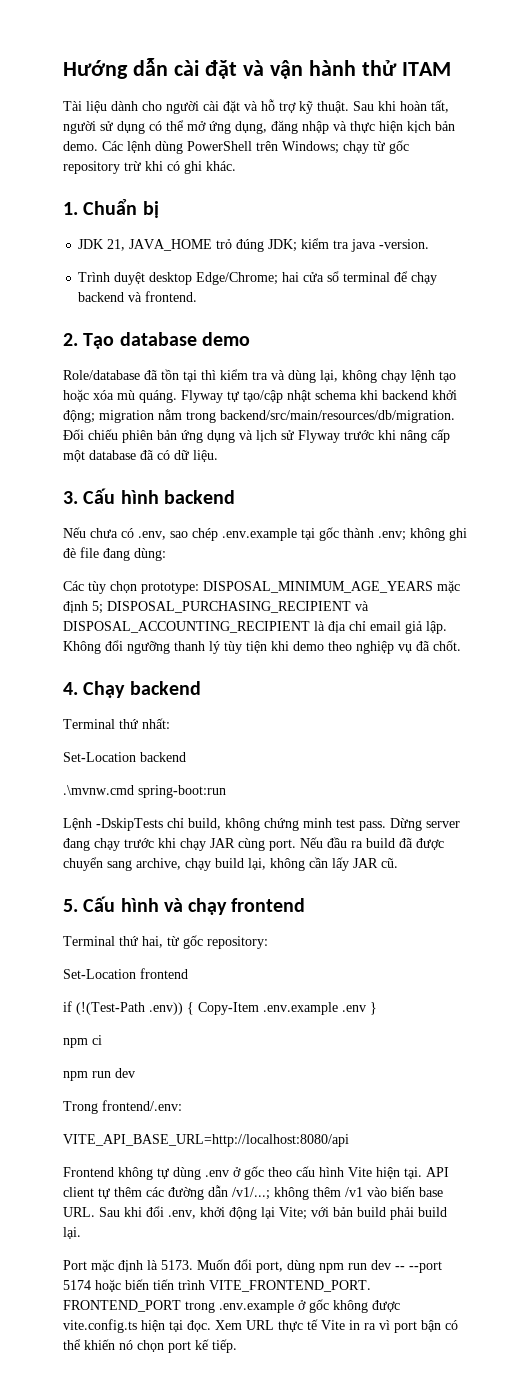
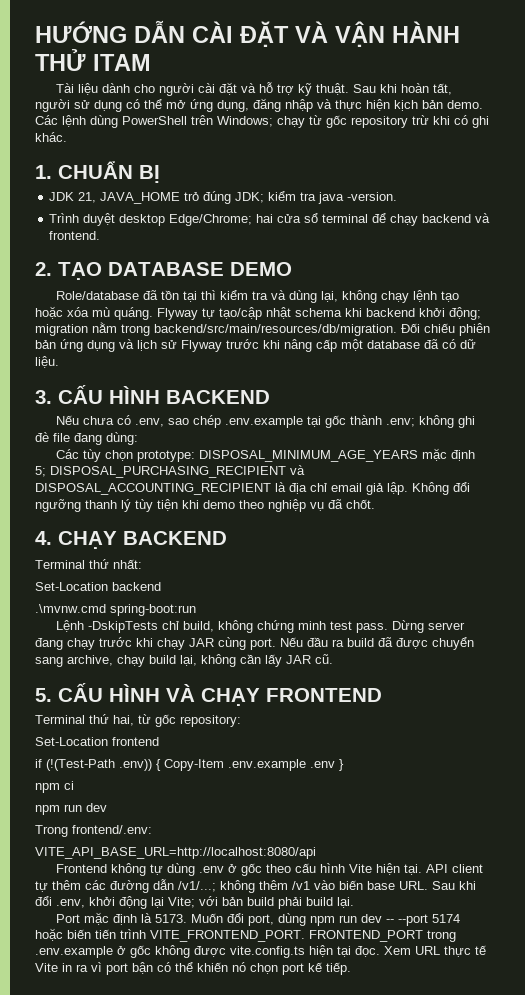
- Hướng dẫn cài đặt và vận hành thử ITAM
+ HƯỚNG DẪN CÀI ĐẶT VÀ VẬN HÀNH THỬ ITAM
- 1. Chuẩn bị
+ 1. CHUẨN BỊ
- 2. Tạo database demo
+ 2. TẠO DATABASE DEMO
- 3. Cấu hình backend
+ 3. CẤU HÌNH BACKEND
- 4. Chạy backend
+ 4. CHẠY BACKEND
- 5. Cấu hình và chạy frontend
+ 5. CẤU HÌNH VÀ CHẠY FRONTEND

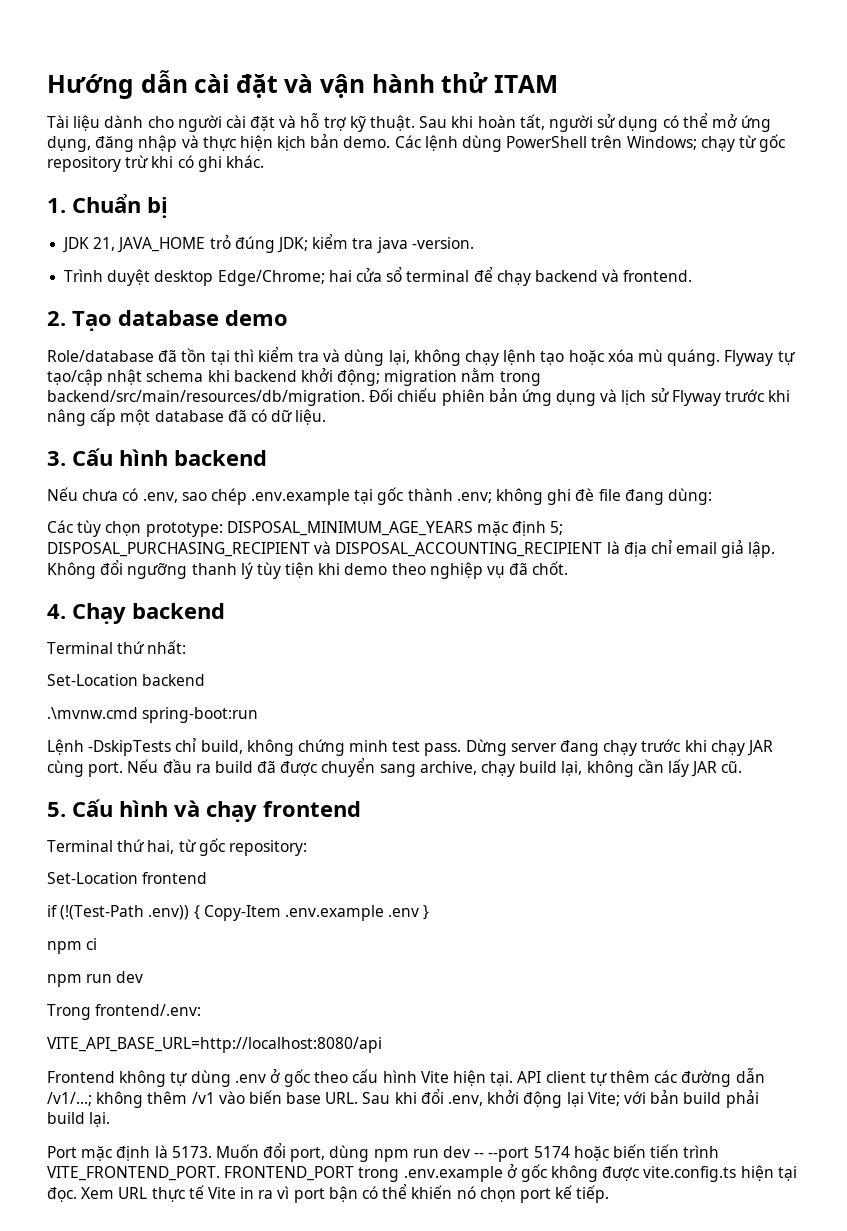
- HƯỚNG DẪN CÀI ĐẶT VÀ VẬN HÀNH THỬ ITAM
+ Hướng dẫn cài đặt và vận hành thử ITAM
- 1. CHUẨN BỊ
+ 1. Chuẩn bị
- 2. TẠO DATABASE DEMO
+ 2. Tạo database demo
- 3. CẤU HÌNH BACKEND
+ 3. Cấu hình backend
- 4. CHẠY BACKEND
+ 4. Chạy backend
- 5. CẤU HÌNH VÀ CHẠY FRONTEND
+ 5. Cấu hình và chạy frontend

